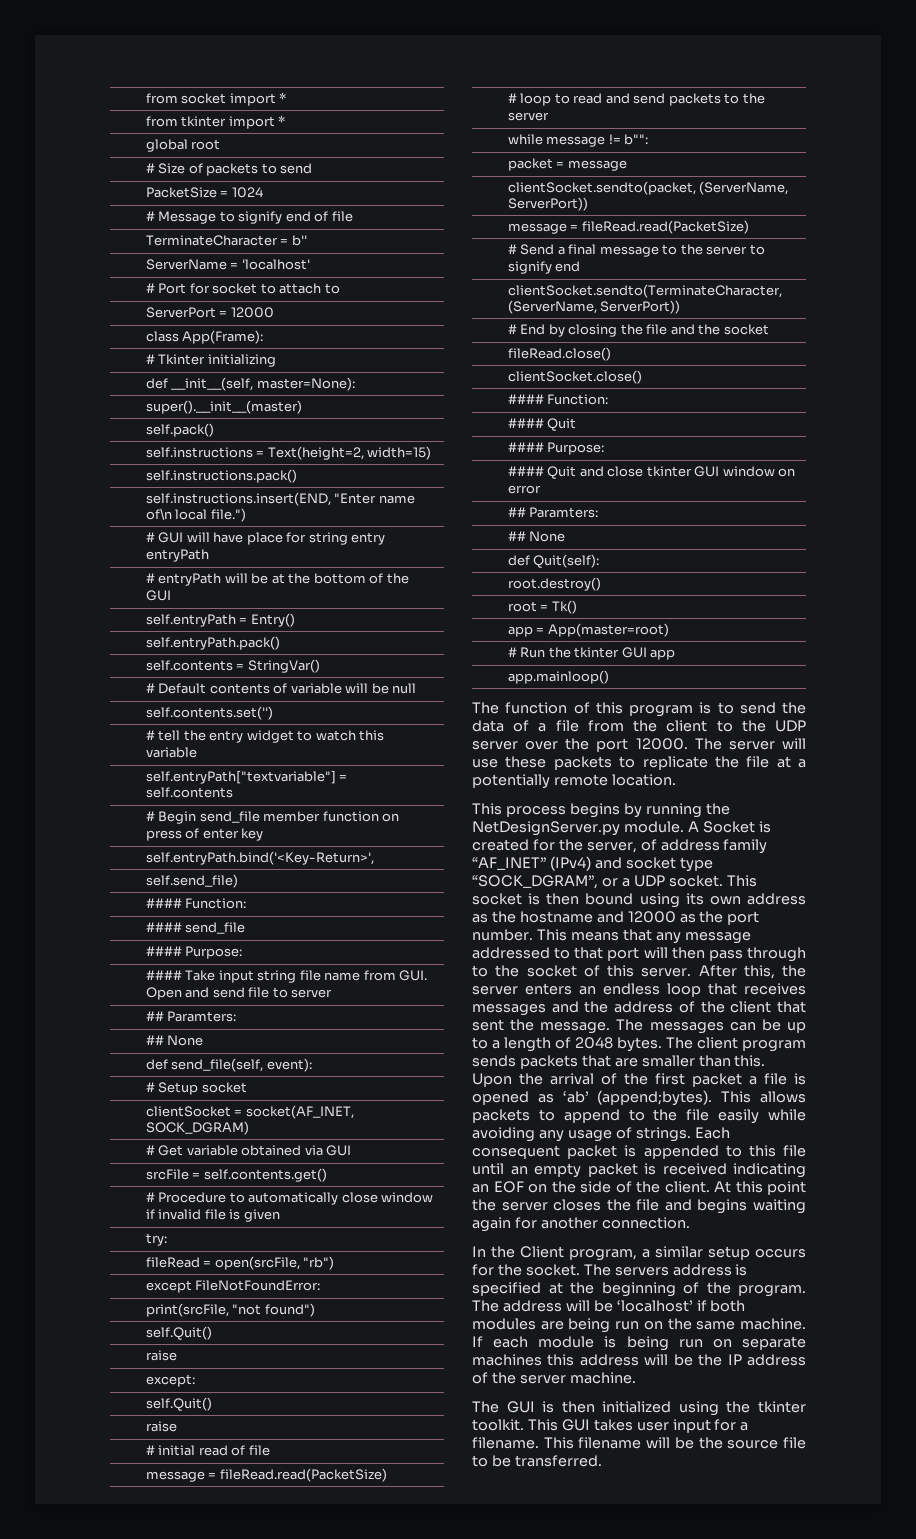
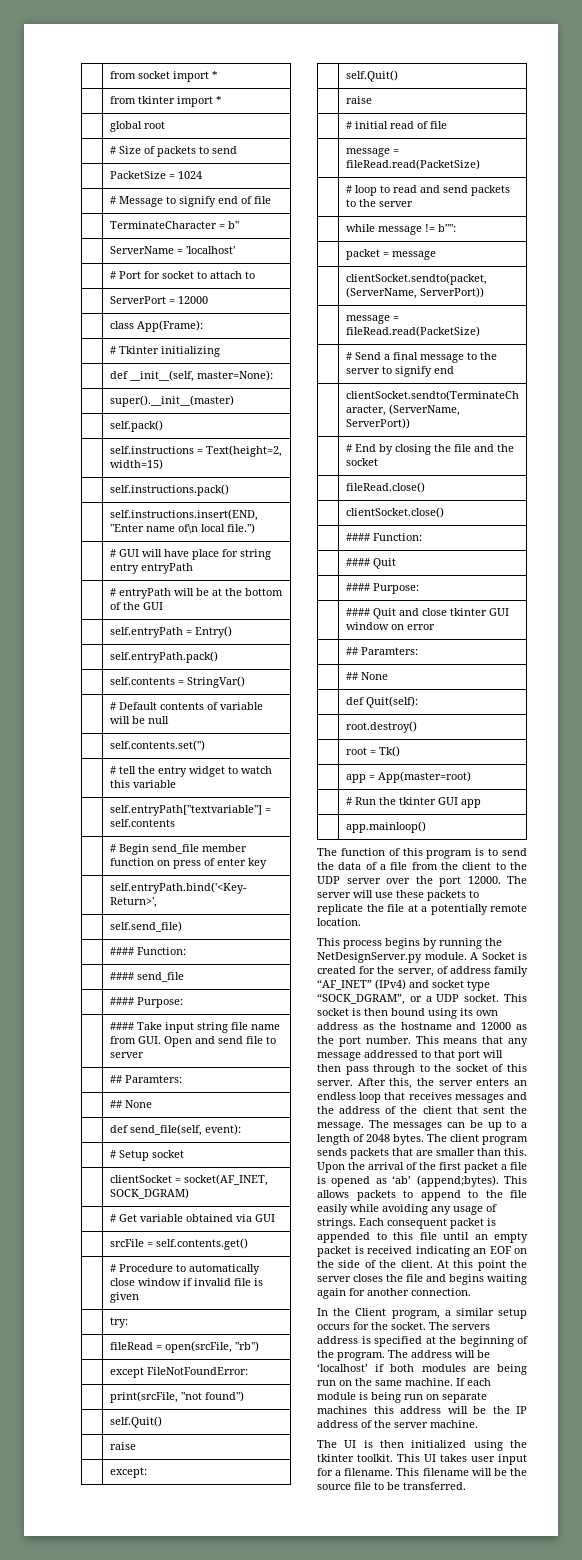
- The GUI is then initialized using the tkinter toolkit.
+ The UI is then initialized using the tkinter toolkit.
- This GUI takes user input for a filename.
+ This UI takes user input for a filename.

